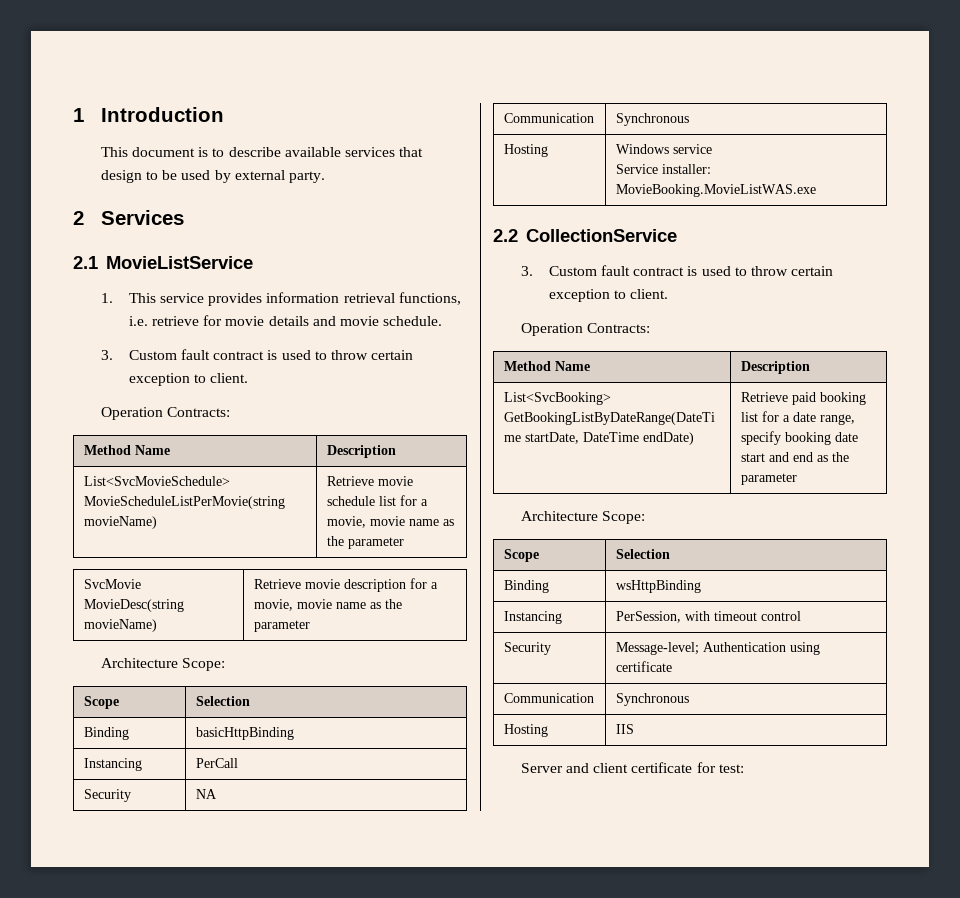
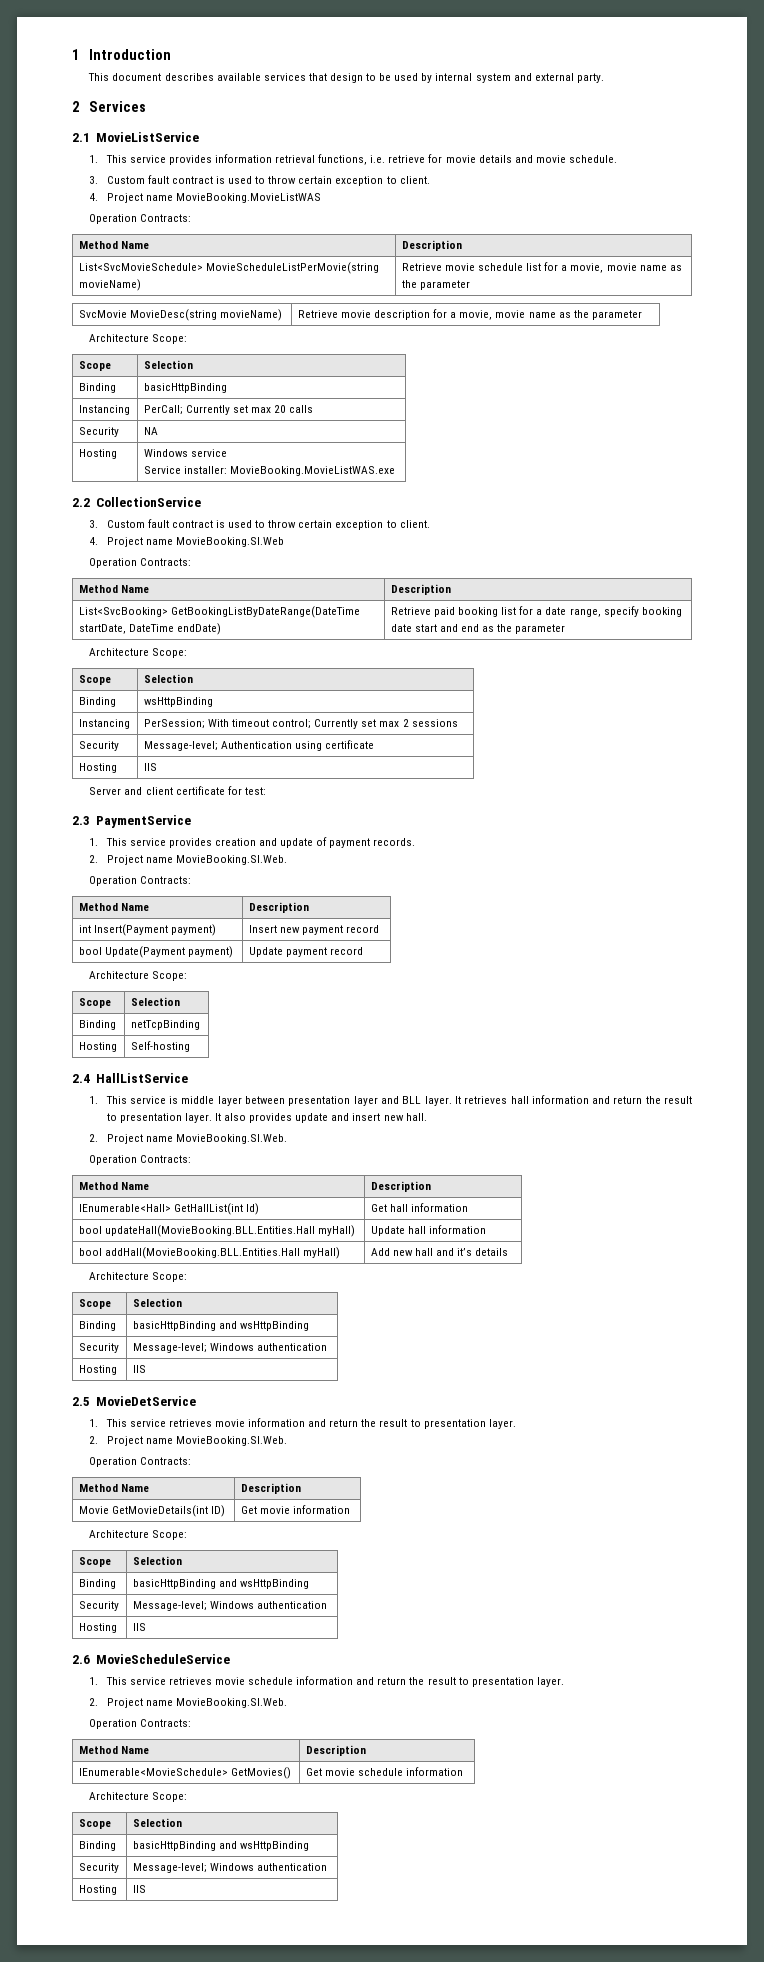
- This document is to describe available services that design to be used by external party.
+ This document describes available services that design to be used by internal system and external party.
+ 4. Project name MovieBooking.MovieListWAS
- Instancing | PerCall
+ Instancing | PerCall; Currently set max 20 calls
  Security | NA
- Communication | Synchronous
+ 4. Project name MovieBooking.SI.Web
- Instancing | PerSession, with timeout control
+ Instancing | PerSession; With timeout control; Currently set max 2 sessions
  Security | Message-level; Authentication using certificate
- Communication | Synchronous
+ 2.3 PaymentService
+ 1. This service provides creation and update of payment records.
+ 2. Project name MovieBooking.SI.Web.
+ Operation Contracts:
+ Method Name | Description
+ int Insert(Payment payment) | Insert new payment record
+ bool Update(Payment payment) | Update payment record
+ Architecture Scope:
+ Scope | Selection
+ Binding | netTcpBinding
+ Hosting | Self-hosting
+ 2.4 HallListService
+ 1. This service is middle layer between presentation layer and BLL layer. It retrieves hall information and return the result to presentation layer. It also provides update and insert new hall.
+ 2. Project name MovieBooking.SI.Web.
+ Operation Contracts:
+ Method Name | Description
+ IEnumerable<Hall> GetHallList(int Id) | Get hall information
+ bool updateHall(MovieBooking.BLL.Entities.Hall myHall) | Update hall information
+ bool addHall(MovieBooking.BLL.Entities.Hall myHall) | Add new hall and it’s details
+ Architecture Scope:
+ Scope | Selection
+ Binding | basicHttpBinding and wsHttpBinding
+ Security | Message-level; Windows authentication
+ Hosting | IIS
+ 2.5 MovieDetService
+ 1. This service retrieves movie information and return the result to presentation layer.
+ 2. Project name MovieBooking.SI.Web.
+ Operation Contracts:
+ Method Name | Description
+ Movie GetMovieDetails(int ID) | Get movie information
+ Architecture Scope:
+ Scope | Selection
+ Binding | basicHttpBinding and wsHttpBinding
+ Security | Message-level; Windows authentication
+ Hosting | IIS
+ 2.6 MovieScheduleService
+ 1. This service retrieves movie schedule information and return the result to presentation layer.
+ 2. Project name MovieBooking.SI.Web.
+ Operation Contracts:
+ Method Name | Description
+ IEnumerable<MovieSchedule> GetMovies() | Get movie schedule information
+ Architecture Scope:
+ Scope | Selection
+ Binding | basicHttpBinding and wsHttpBinding
+ Security | Message-level; Windows authentication
+ Hosting | IIS

